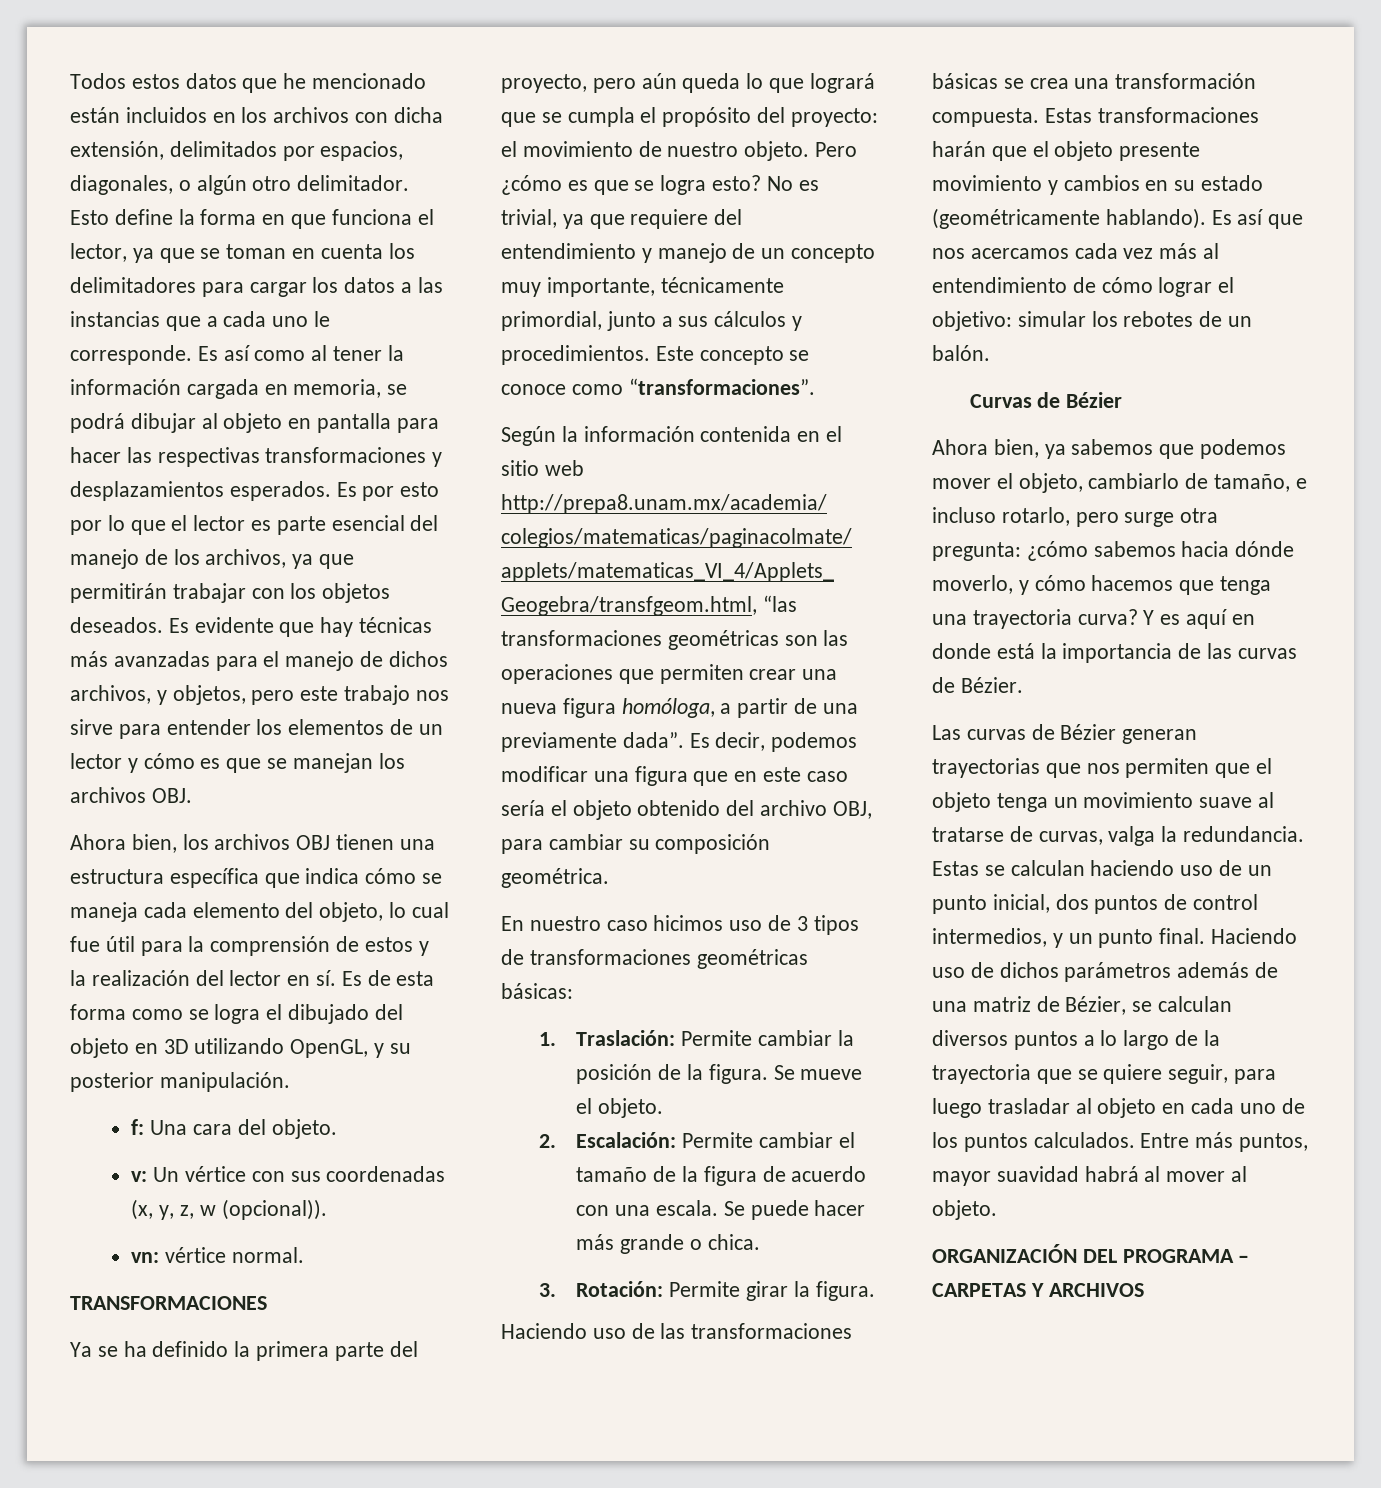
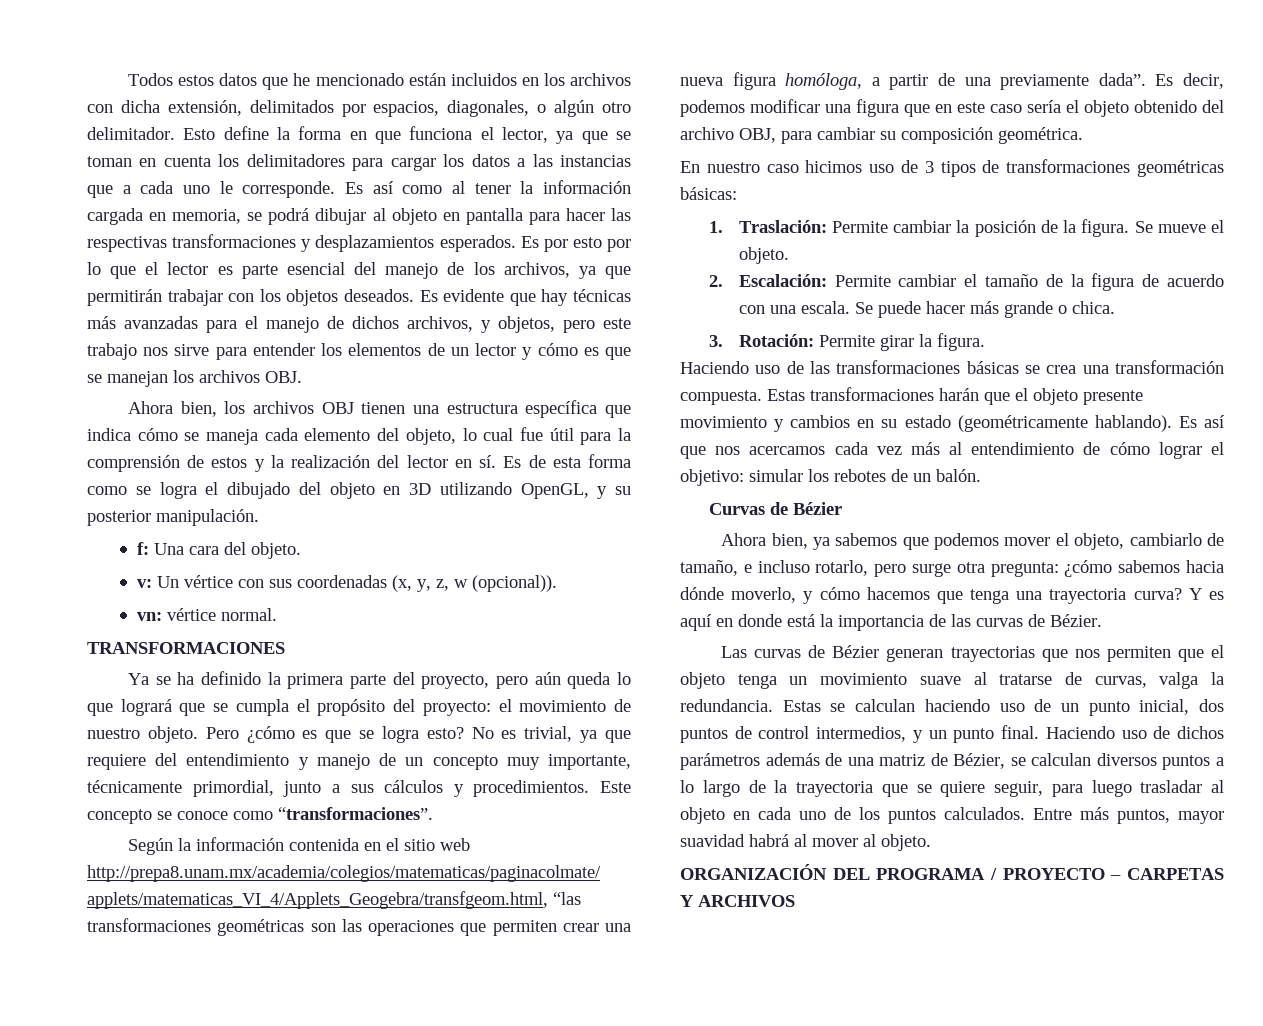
- ORGANIZACIÓN DEL PROGRAMA – CARPETAS Y ARCHIVOS
+ ORGANIZACIÓN DEL PROGRAMA / PROYECTO – CARPETAS Y ARCHIVOS

